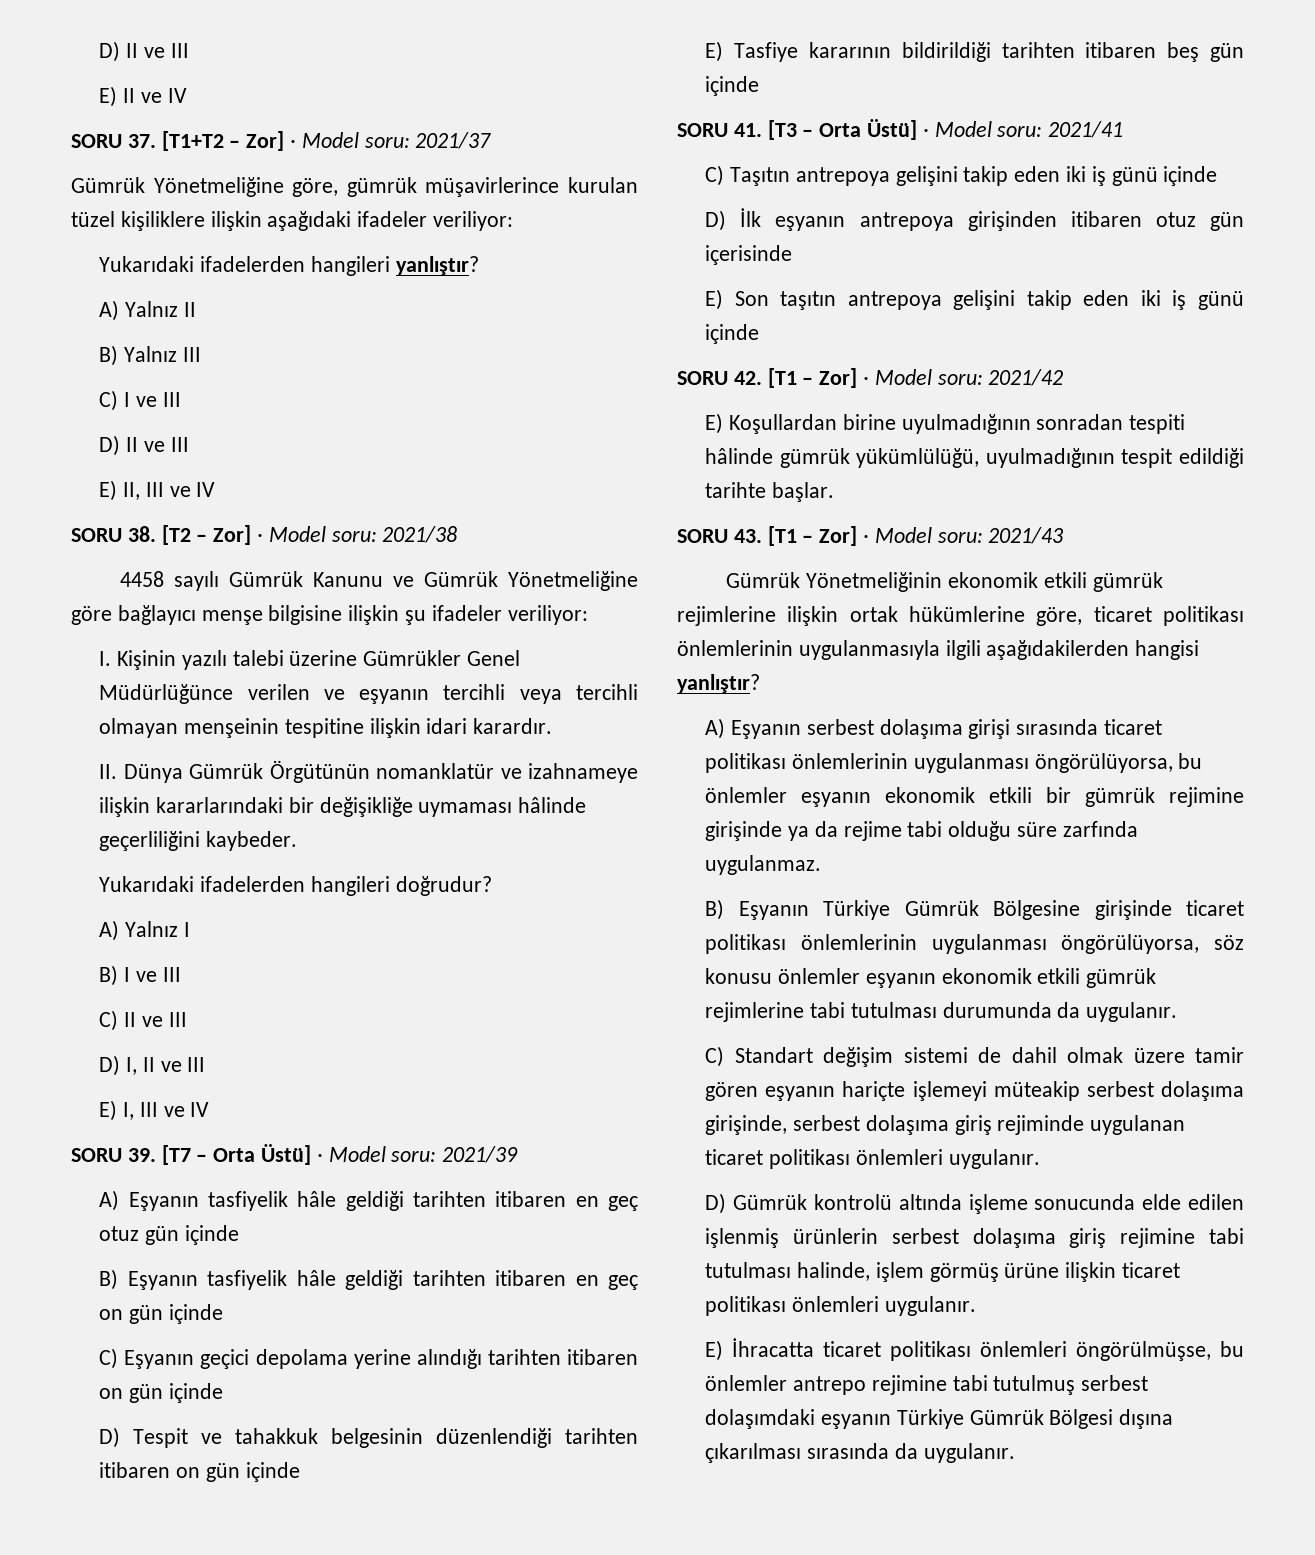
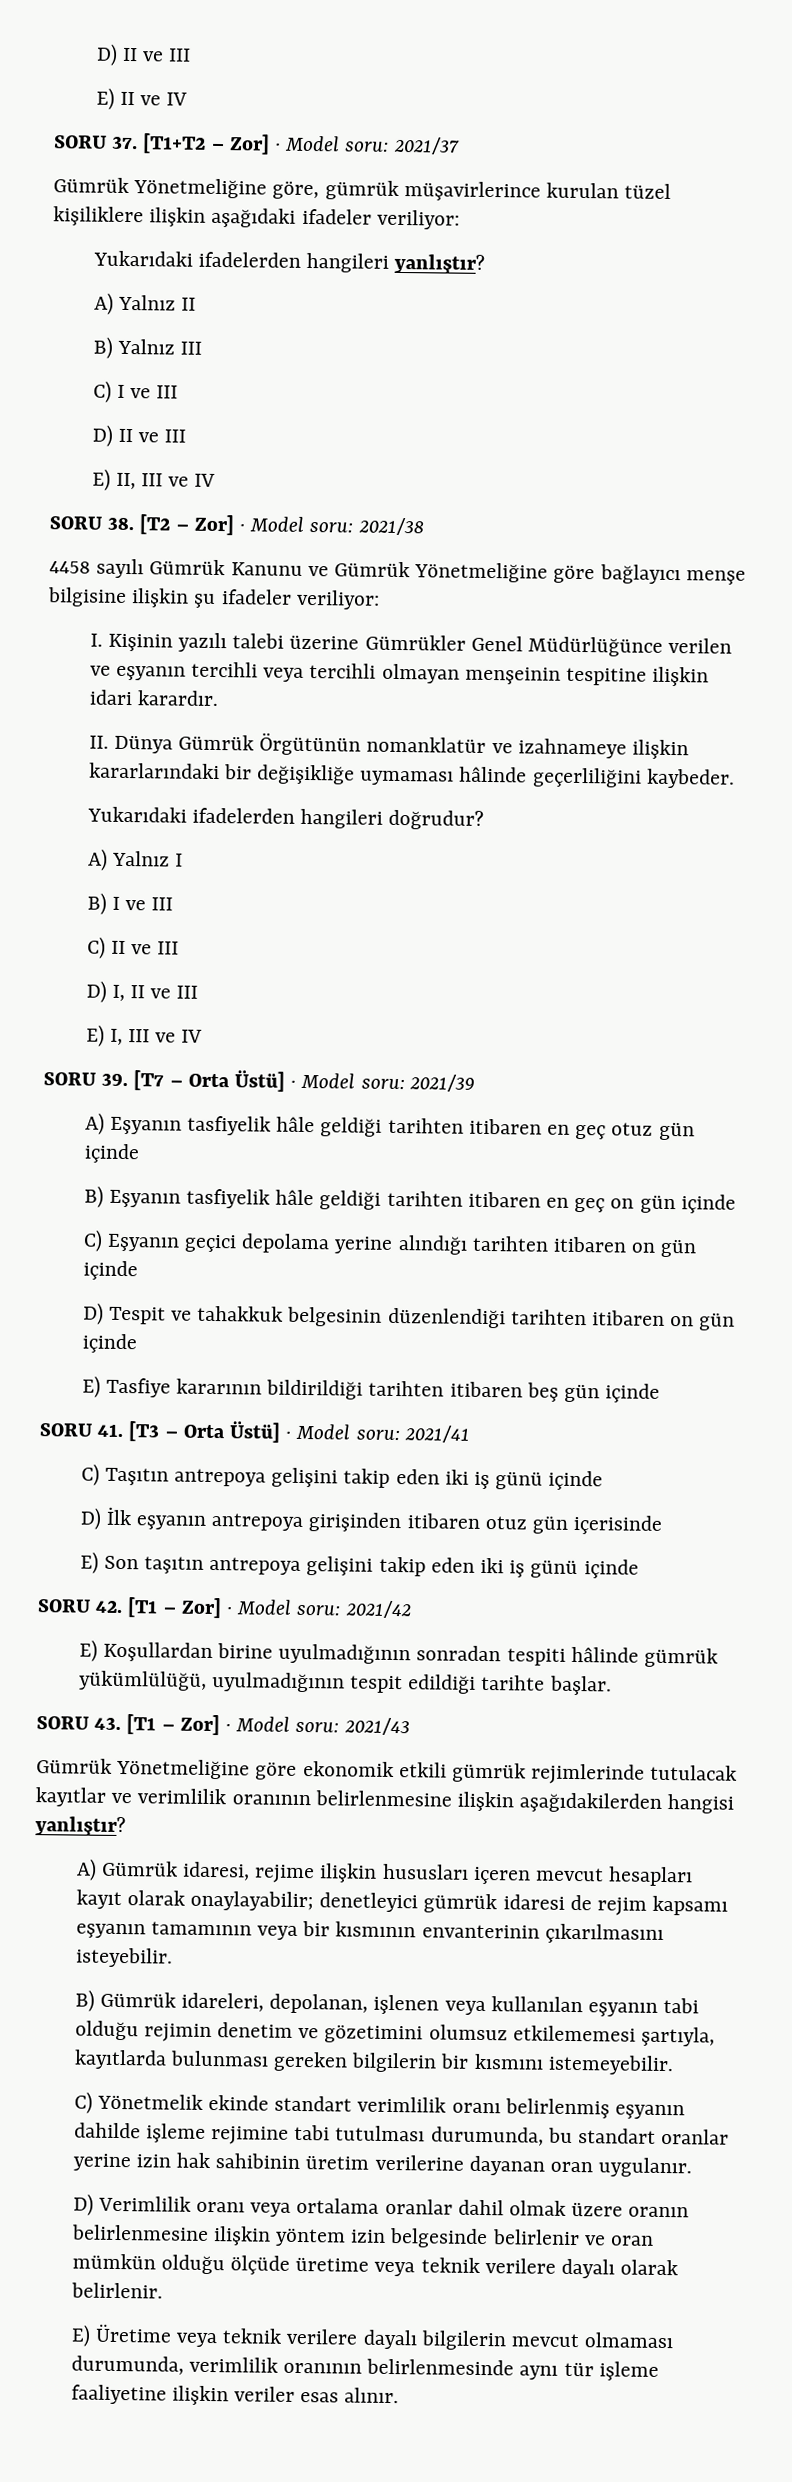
- Gümrük Yönetmeliğinin ekonomik etkili gümrük rejimlerine ilişkin ortak hükümlerine göre, ticaret politikası önlemlerinin uygulanmasıyla ilgili aşağıdakilerden hangisi yanlıştır?
- A) Eşyanın serbest dolaşıma girişi sırasında ticaret politikası önlemlerinin uygulanması öngörülüyorsa, bu önlemler eşyanın ekonomik etkili bir gümrük rejimine girişinde ya da rejime tabi olduğu süre zarfında uygulanmaz.
- B) Eşyanın Türkiye Gümrük Bölgesine girişinde ticaret politikası önlemlerinin uygulanması öngörülüyorsa, söz konusu önlemler eşyanın ekonomik etkili gümrük rejimlerine tabi tutulması durumunda da uygulanır.
- C) Standart değişim sistemi de dahil olmak üzere tamir gören eşyanın hariçte işlemeyi müteakip serbest dolaşıma girişinde, serbest dolaşıma giriş rejiminde uygulanan ticaret politikası önlemleri uygulanır.
- D) Gümrük kontrolü altında işleme sonucunda elde edilen işlenmiş ürünlerin serbest dolaşıma giriş rejimine tabi tutulması halinde, işlem görmüş ürüne ilişkin ticaret politikası önlemleri uygulanır.
- E) İhracatta ticaret politikası önlemleri öngörülmüşse, bu önlemler antrepo rejimine tabi tutulmuş serbest dolaşımdaki eşyanın Türkiye Gümrük Bölgesi dışına çıkarılması sırasında da uygulanır.
+ Gümrük Yönetmeliğine göre ekonomik etkili gümrük rejimlerinde tutulacak kayıtlar ve verimlilik oranının belirlenmesine ilişkin aşağıdakilerden hangisi yanlıştır?
+ A) Gümrük idaresi, rejime ilişkin hususları içeren mevcut hesapları kayıt olarak onaylayabilir; denetleyici gümrük idaresi de rejim kapsamı eşyanın tamamının veya bir kısmının envanterinin çıkarılmasını isteyebilir.
+ B) Gümrük idareleri, depolanan, işlenen veya kullanılan eşyanın tabi olduğu rejimin denetim ve gözetimini olumsuz etkilememesi şartıyla, kayıtlarda bulunması gereken bilgilerin bir kısmını istemeyebilir.
+ C) Yönetmelik ekinde standart verimlilik oranı belirlenmiş eşyanın dahilde işleme rejimine tabi tutulması durumunda, bu standart oranlar yerine izin hak sahibinin üretim verilerine dayanan oran uygulanır.
+ D) Verimlilik oranı veya ortalama oranlar dahil olmak üzere oranın belirlenmesine ilişkin yöntem izin belgesinde belirlenir ve oran mümkün olduğu ölçüde üretime veya teknik verilere dayalı olarak belirlenir.
+ E) Üretime veya teknik verilere dayalı bilgilerin mevcut olmaması durumunda, verimlilik oranının belirlenmesinde aynı tür işleme faaliyetine ilişkin veriler esas alınır.

